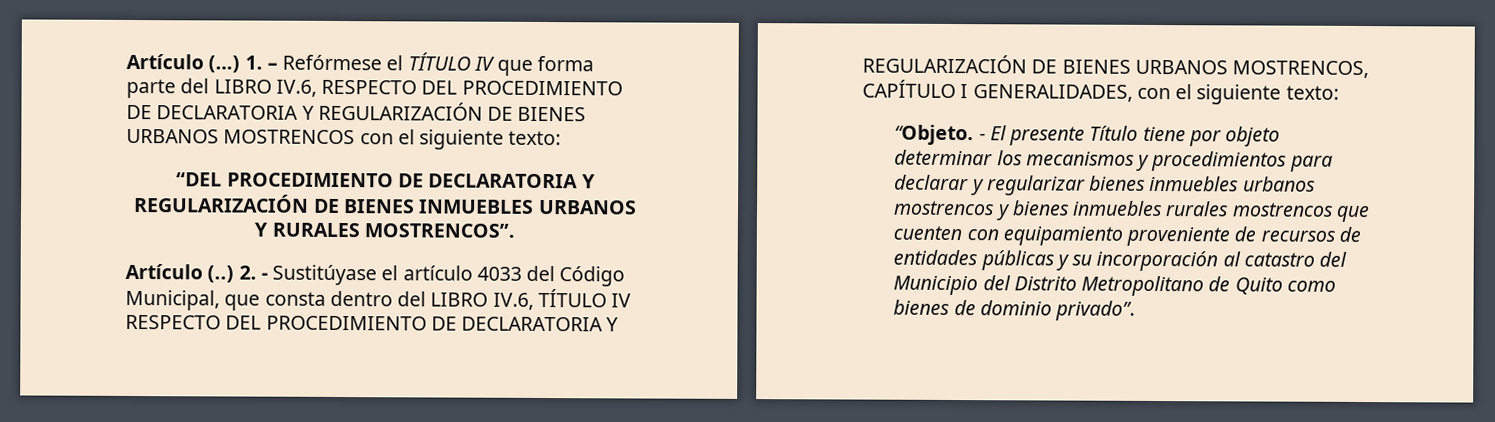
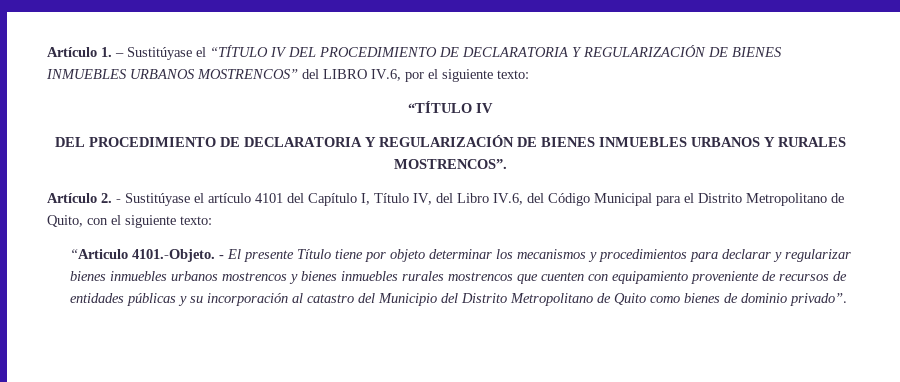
- Artículo (…) 1. – Refórmese el TÍTULO IV que forma parte del LIBRO IV.6, RESPECTO DEL PROCEDIMIENTO DE DECLARATORIA Y REGULARIZACIÓN DE BIENES URBANOS MOSTRENCOS con el siguiente texto:
- “DEL PROCEDIMIENTO DE DECLARATORIA Y REGULARIZACIÓN DE BIENES INMUEBLES URBANOS Y RURALES MOSTRENCOS”.
+ Artículo 1. – Sustitúyase el “TÍTULO IV DEL PROCEDIMIENTO DE DECLARATORIA Y REGULARIZACIÓN DE BIENES INMUEBLES URBANOS MOSTRENCOS” del LIBRO IV.6, por el siguiente texto:
+ “TÍTULO IV
+ DEL PROCEDIMIENTO DE DECLARATORIA Y REGULARIZACIÓN DE BIENES INMUEBLES URBANOS Y RURALES MOSTRENCOS”.
- Artículo (..) 2. - Sustitúyase el artículo 4033 del Código Municipal, que consta dentro del LIBRO IV.6, TÍTULO IV RESPECTO DEL PROCEDIMIENTO DE DECLARATORIA Y REGULARIZACIÓN DE BIENES URBANOS MOSTRENCOS, CAPÍTULO I GENERALIDADES, con el siguiente texto:
- “Objeto. - El presente Título tiene por objeto determinar los mecanismos y procedimientos para declarar y regularizar bienes inmuebles urbanos mostrencos y bienes inmuebles rurales mostrencos que cuenten con equipamiento proveniente de recursos de entidades públicas y su incorporación al catastro del Municipio del Distrito Metropolitano de Quito como bienes de dominio privado”.
+ Artículo 2. - Sustitúyase el artículo 4101 del Capítulo I, Título IV, del Libro IV.6, del Código Municipal para el Distrito Metropolitano de Quito, con el siguiente texto:
+ “Articulo 4101.-Objeto. - El presente Título tiene por objeto determinar los mecanismos y procedimientos para declarar y regularizar bienes inmuebles urbanos mostrencos y bienes inmuebles rurales mostrencos que cuenten con equipamiento proveniente de recursos de entidades públicas y su incorporación al catastro del Municipio del Distrito Metropolitano de Quito como bienes de dominio privado”.

